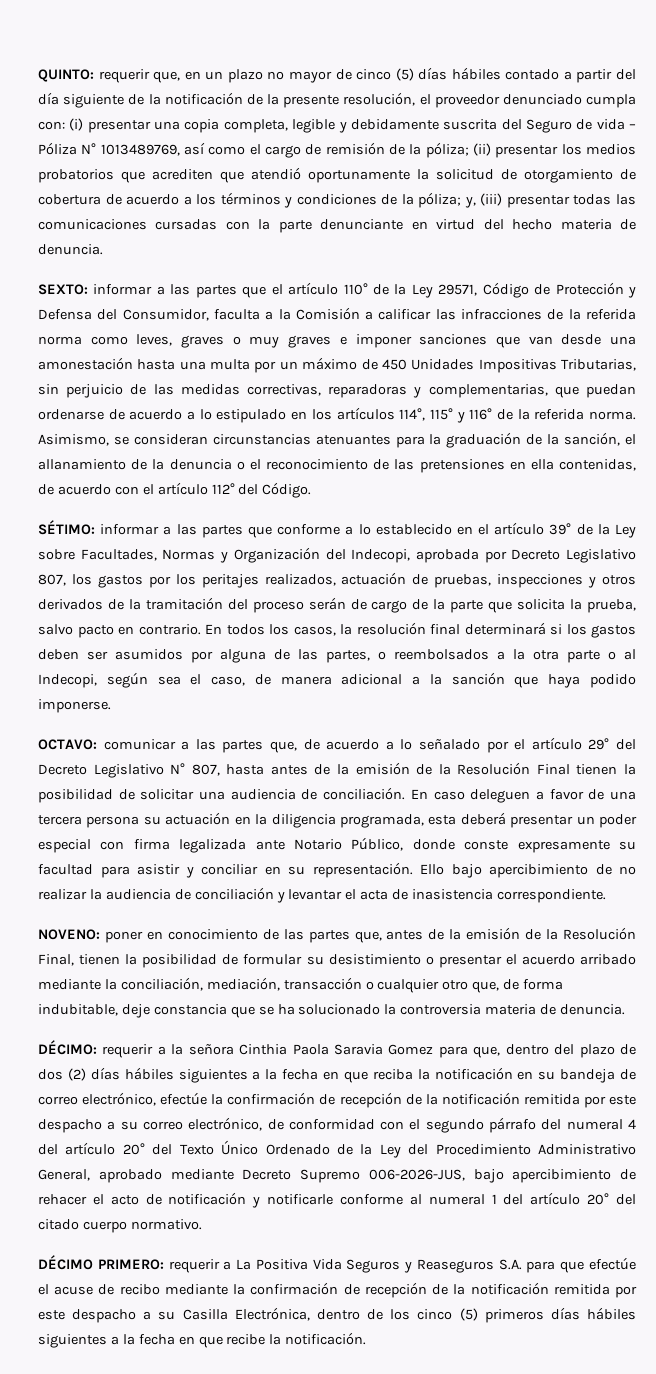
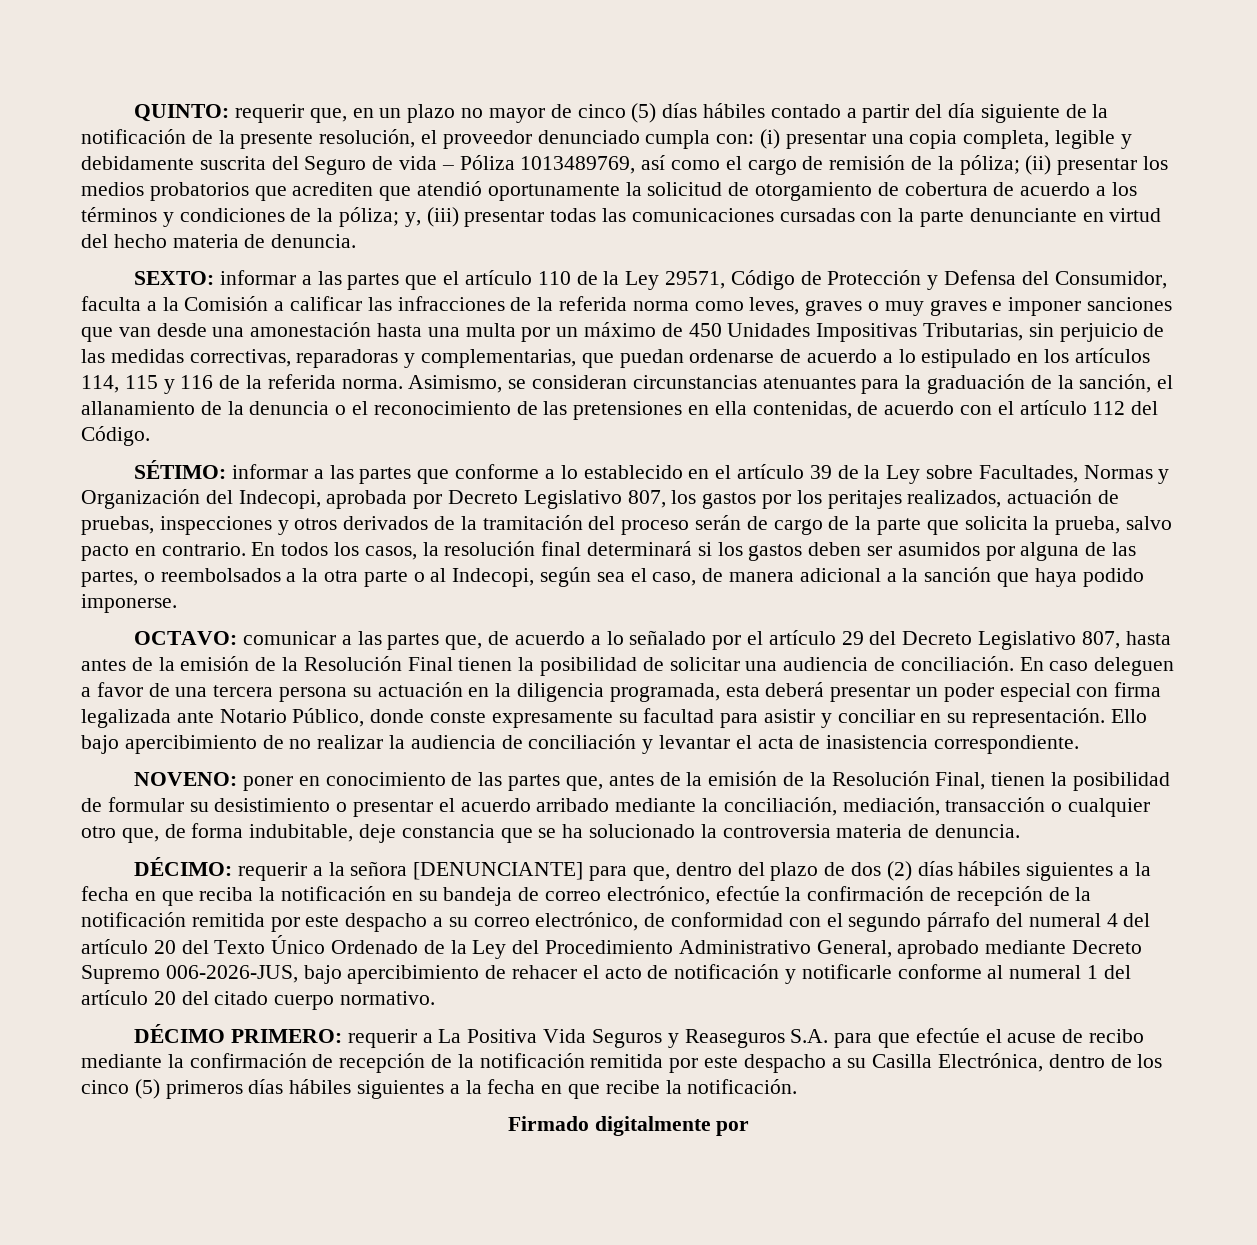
- (i) presentar una copia completa, legible y debidamente suscrita del Seguro de vida – Póliza N° 1013489769, así como el cargo de remisión de la póliza;
+ (i) presentar una copia completa, legible y debidamente suscrita del Seguro de vida – Póliza 1013489769, así como el cargo de remisión de la póliza;
- informar a las partes que el artículo 110° de la Ley 29571, Código de Protección y Defensa del Consumidor, faculta a la Comisión a calificar las infracciones de la referida norma como leves, graves o muy graves e imponer sanciones que van desde una amonestación hasta una multa por un máximo de 450 Unidades Impositivas Tributarias, sin perjuicio de las medidas correctivas, reparadoras y complementarias, que puedan ordenarse de acuerdo a lo estipulado en los artículos 114°, 115° y 116° de la referida norma.
+ informar a las partes que el artículo 110 de la Ley 29571, Código de Protección y Defensa del Consumidor, faculta a la Comisión a calificar las infracciones de la referida norma como leves, graves o muy graves e imponer sanciones que van desde una amonestación hasta una multa por un máximo de 450 Unidades Impositivas Tributarias, sin perjuicio de las medidas correctivas, reparadoras y complementarias, que puedan ordenarse de acuerdo a lo estipulado en los artículos 114, 115 y 116 de la referida norma.
- Asimismo, se consideran circunstancias atenuantes para la graduación de la sanción, el allanamiento de la denuncia o el reconocimiento de las pretensiones en ella contenidas, de acuerdo con el artículo 112° del Código.
+ Asimismo, se consideran circunstancias atenuantes para la graduación de la sanción, el allanamiento de la denuncia o el reconocimiento de las pretensiones en ella contenidas, de acuerdo con el artículo 112 del Código.
- SÉTIMO: informar a las partes que conforme a lo establecido en el artículo 39° de la Ley sobre Facultades, Normas y Organización del Indecopi, aprobada por Decreto Legislativo 807, los gastos por los peritajes realizados, actuación de pruebas, inspecciones y otros derivados de la tramitación del proceso serán de cargo de la parte que solicita la prueba, salvo pacto en contrario.
+ SÉTIMO: informar a las partes que conforme a lo establecido en el artículo 39 de la Ley sobre Facultades, Normas y Organización del Indecopi, aprobada por Decreto Legislativo 807, los gastos por los peritajes realizados, actuación de pruebas, inspecciones y otros derivados de la tramitación del proceso serán de cargo de la parte que solicita la prueba, salvo pacto en contrario.
- OCTAVO: comunicar a las partes que, de acuerdo a lo señalado por el artículo 29° del Decreto Legislativo N° 807, hasta antes de la emisión de la Resolución Final tienen la posibilidad de solicitar una audiencia de conciliación.
+ OCTAVO: comunicar a las partes que, de acuerdo a lo señalado por el artículo 29 del Decreto Legislativo 807, hasta antes de la emisión de la Resolución Final tienen la posibilidad de solicitar una audiencia de conciliación.
- requerir a la señora Cinthia Paola Saravia Gomez para que, dentro del plazo de dos (2) días hábiles siguientes a la fecha en que reciba la notificación en su bandeja de correo electrónico, efectúe la confirmación de recepción de la notificación remitida por este despacho a su correo electrónico, de conformidad con el segundo párrafo del numeral 4 del artículo 20° del Texto Único Ordenado de la Ley del Procedimiento Administrativo General, aprobado mediante Decreto Supremo 006-2026-JUS, bajo apercibimiento de rehacer el acto de notificación y notificarle conforme al numeral 1 del artículo 20° del citado cuerpo normativo.
+ requerir a la señora [DENUNCIANTE] para que, dentro del plazo de dos (2) días hábiles siguientes a la fecha en que reciba la notificación en su bandeja de correo electrónico, efectúe la confirmación de recepción de la notificación remitida por este despacho a su correo electrónico, de conformidad con el segundo párrafo del numeral 4 del artículo 20 del Texto Único Ordenado de la Ley del Procedimiento Administrativo General, aprobado mediante Decreto Supremo 006-2026-JUS, bajo apercibimiento de rehacer el acto de notificación y notificarle conforme al numeral 1 del artículo 20 del citado cuerpo normativo.
+ Firmado digitalmente por

